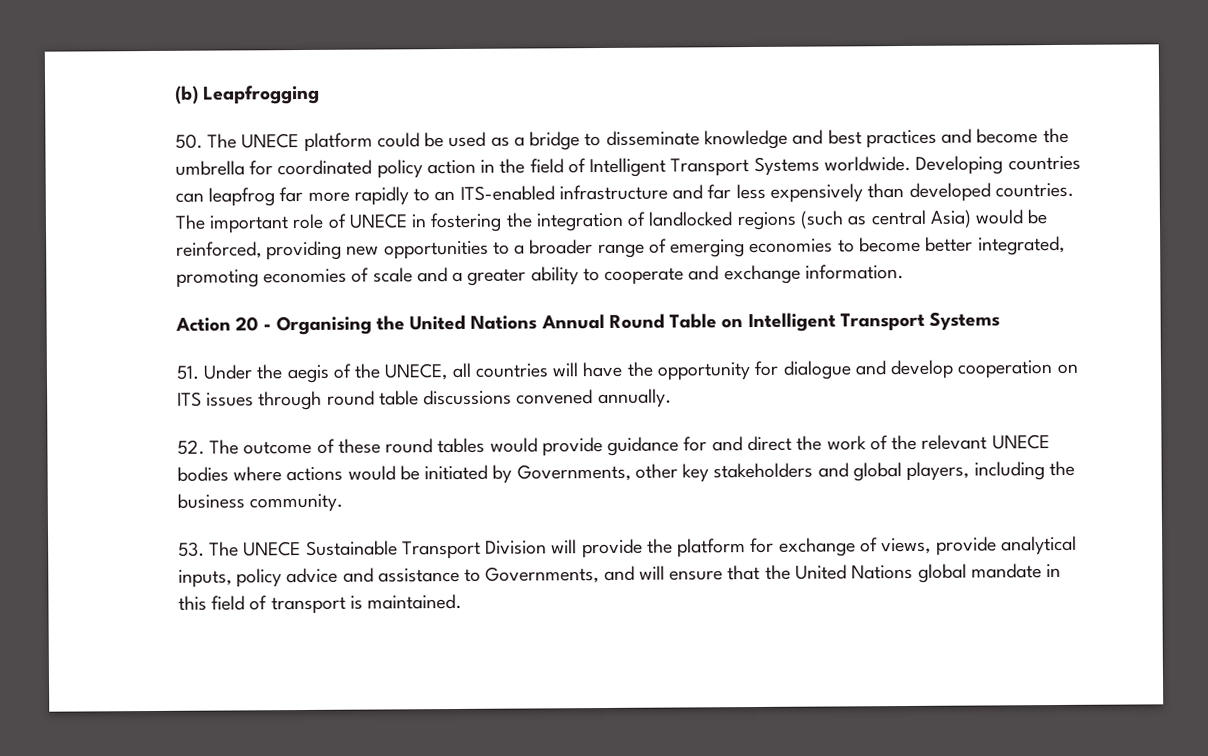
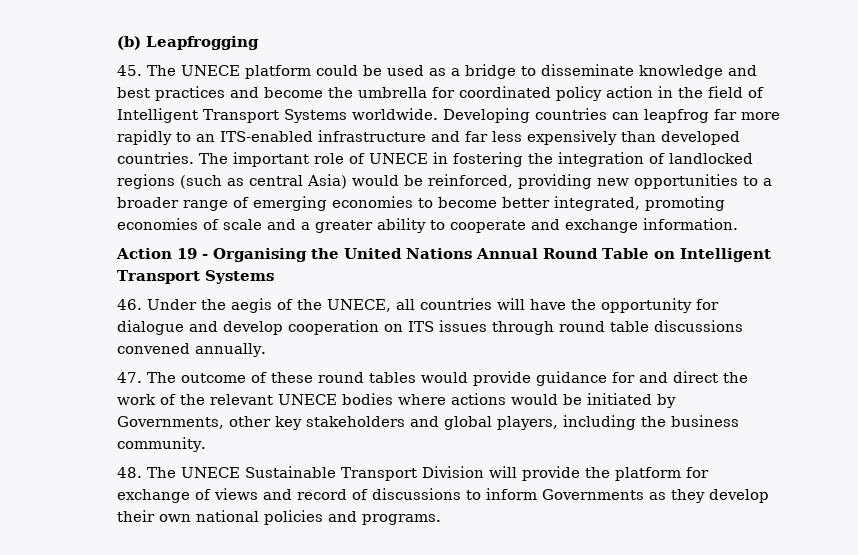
- 50. The UNECE platform could be used as a bridge to disseminate knowledge and best practices and become the umbrella for coordinated policy action in the field of Intelligent Transport Systems worldwide.
+ 45. The UNECE platform could be used as a bridge to disseminate knowledge and best practices and become the umbrella for coordinated policy action in the field of Intelligent Transport Systems worldwide.
- Action 20 - Organising the United Nations Annual Round Table on Intelligent Transport Systems
+ Action 19 - Organising the United Nations Annual Round Table on Intelligent Transport Systems
- 51. Under the aegis of the UNECE, all countries will have the opportunity for dialogue and develop cooperation on ITS issues through round table discussions convened annually.
+ 46. Under the aegis of the UNECE, all countries will have the opportunity for dialogue and develop cooperation on ITS issues through round table discussions convened annually.
- 52. The outcome of these round tables would provide guidance for and direct the work of the relevant UNECE bodies where actions would be initiated by Governments, other key stakeholders and global players, including the business community.
+ 47. The outcome of these round tables would provide guidance for and direct the work of the relevant UNECE bodies where actions would be initiated by Governments, other key stakeholders and global players, including the business community.
- 53. The UNECE Sustainable Transport Division will provide the platform for exchange of views, provide analytical inputs, policy advice and assistance to Governments, and will ensure that the United Nations global mandate in this field of transport is maintained.
+ 48. The UNECE Sustainable Transport Division will provide the platform for exchange of views and record of discussions to inform Governments as they develop their own national policies and programs.

